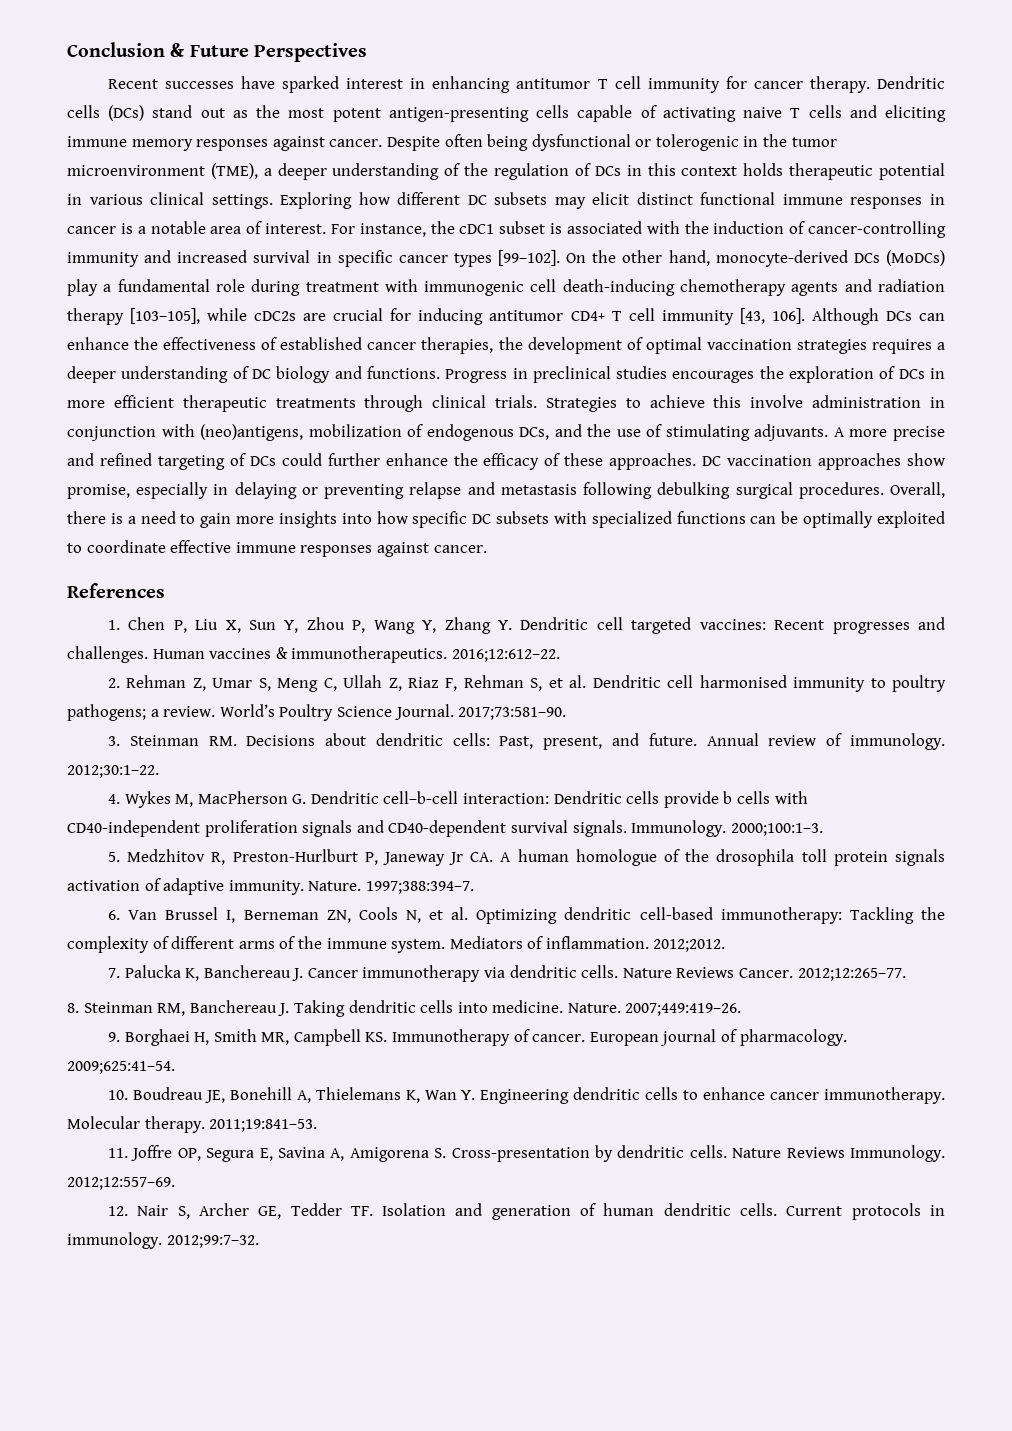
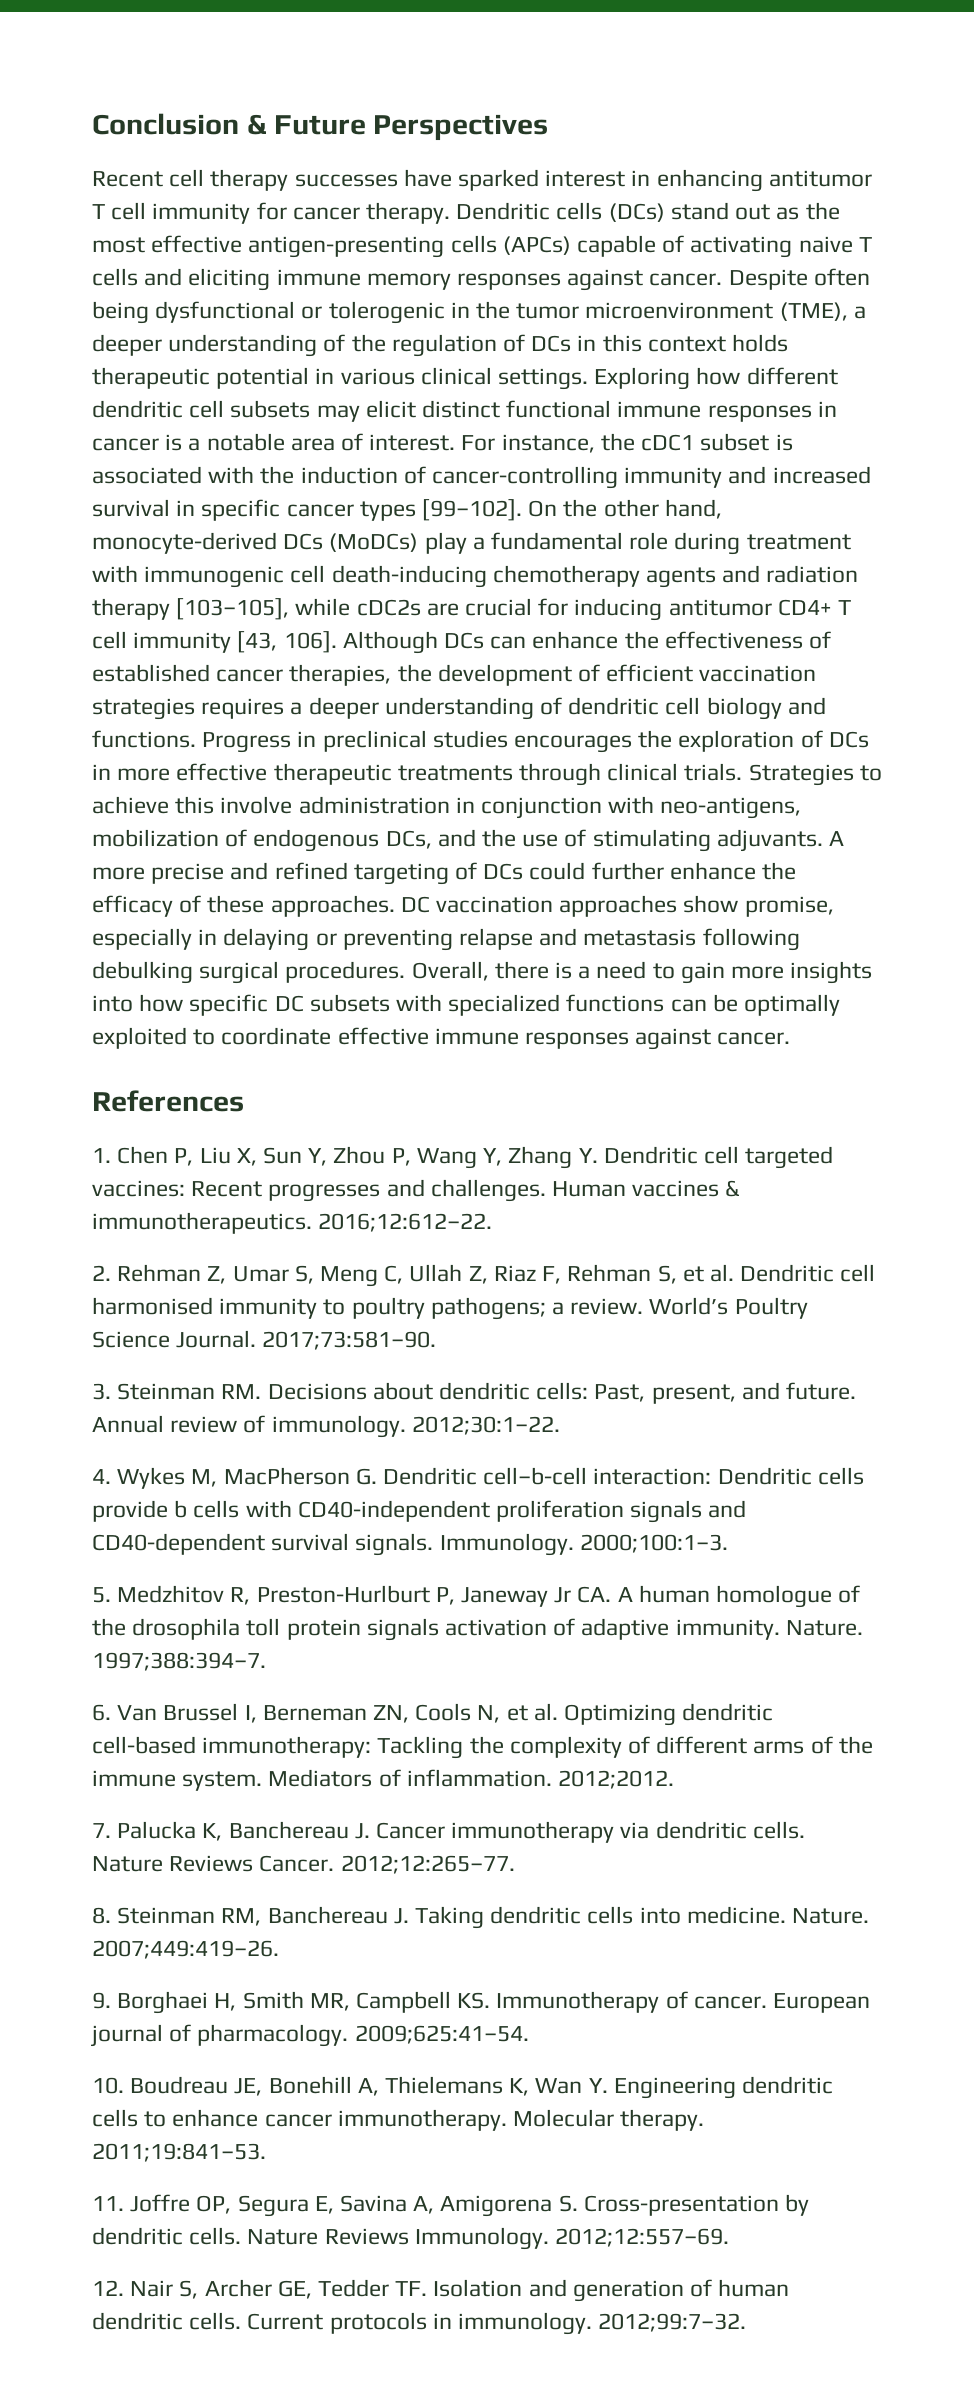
- Recent successes have sparked interest in enhancing antitumor T cell immunity for cancer therapy.
+ Recent cell therapy successes have sparked interest in enhancing antitumor T cell immunity for cancer therapy.
- Dendritic cells (DCs) stand out as the most potent antigen-presenting cells capable of activating naive T cells and eliciting immune memory responses against cancer.
+ Dendritic cells (DCs) stand out as the most effective antigen-presenting cells (APCs) capable of activating naive T cells and eliciting immune memory responses against cancer.
- Exploring how different DC subsets may elicit distinct functional immune responses in cancer is a notable area of interest.
+ Exploring how different dendritic cell subsets may elicit distinct functional immune responses in cancer is a notable area of interest.
- Although DCs can enhance the effectiveness of established cancer therapies, the development of optimal vaccination strategies requires a deeper understanding of DC biology and functions.
+ Although DCs can enhance the effectiveness of established cancer therapies, the development of efficient vaccination strategies requires a deeper understanding of dendritic cell biology and functions.
- Progress in preclinical studies encourages the exploration of DCs in more efficient therapeutic treatments through clinical trials.
+ Progress in preclinical studies encourages the exploration of DCs in more effective therapeutic treatments through clinical trials.
- Strategies to achieve this involve administration in conjunction with (neo)antigens, mobilization of endogenous DCs, and the use of stimulating adjuvants.
+ Strategies to achieve this involve administration in conjunction with neo-antigens, mobilization of endogenous DCs, and the use of stimulating adjuvants.

